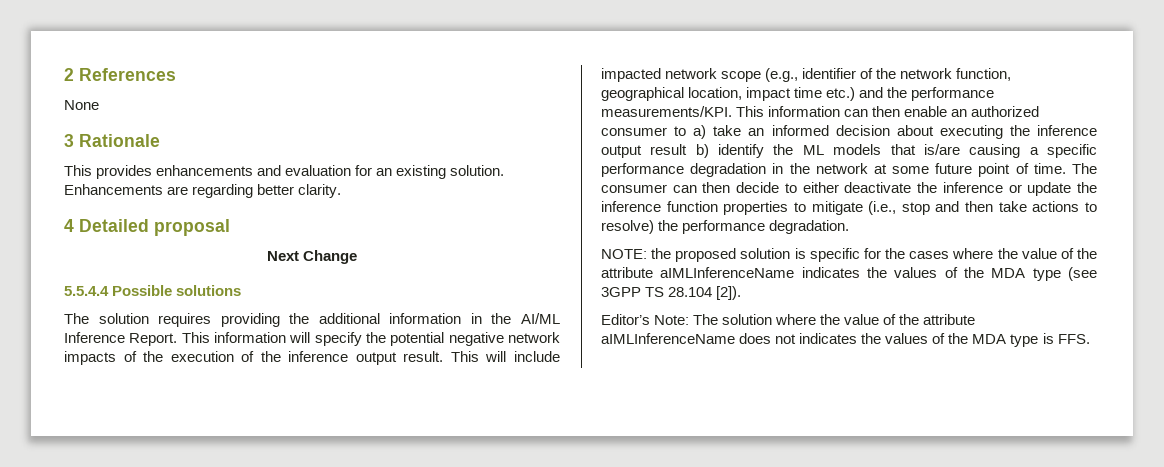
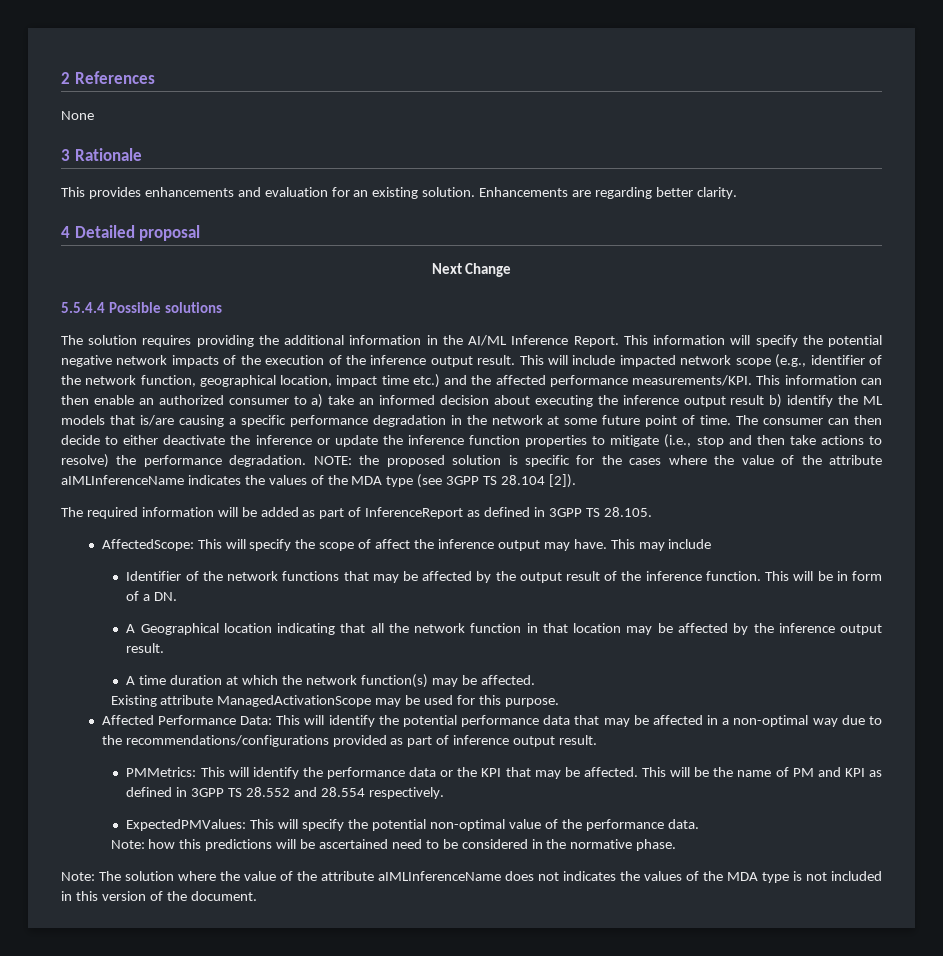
- This will include impacted network scope (e.g., identifier of the network function, geographical location, impact time etc.) and the performance measurements/KPI.
+ This will include impacted network scope (e.g., identifier of the network function, geographical location, impact time etc.) and the affected performance measurements/KPI.
- The consumer can then decide to either deactivate the inference or update the inference function properties to mitigate (i.e., stop and then take actions to resolve) the performance degradation.
- NOTE: the proposed solution is specific for the cases where the value of the attribute aIMLInferenceName indicates the values of the MDA type (see 3GPP TS 28.104 [2]).
+ The consumer can then decide to either deactivate the inference or update the inference function properties to mitigate (i.e., stop and then take actions to resolve) the performance degradation. NOTE: the proposed solution is specific for the cases where the value of the attribute aIMLInferenceName indicates the values of the MDA type (see 3GPP TS 28.104 [2]).
- Editor’s Note: The solution where the value of the attribute aIMLInferenceName does not indicates the values of the MDA type is FFS.
+ The required information will be added as part of InferenceReport as defined in 3GPP TS 28.105.
+ AffectedScope: This will specify the scope of affect the inference output may have. This may include
+ Identifier of the network functions that may be affected by the output result of the inference function. This will be in form of a DN.
+ A Geographical location indicating that all the network function in that location may be affected by the inference output result.
+ A time duration at which the network function(s) may be affected.
+ Existing attribute ManagedActivationScope may be used for this purpose.
+ Affected Performance Data: This will identify the potential performance data that may be affected in a non-optimal way due to the recommendations/configurations provided as part of inference output result.
+ PMMetrics: This will identify the performance data or the KPI that may be affected. This will be the name of PM and KPI as defined in 3GPP TS 28.552 and 28.554 respectively.
+ ExpectedPMValues: This will specify the potential non-optimal value of the performance data.
+ Note: how this predictions will be ascertained need to be considered in the normative phase.
+ Note: The solution where the value of the attribute aIMLInferenceName does not indicates the values of the MDA type is not included in this version of the document.

